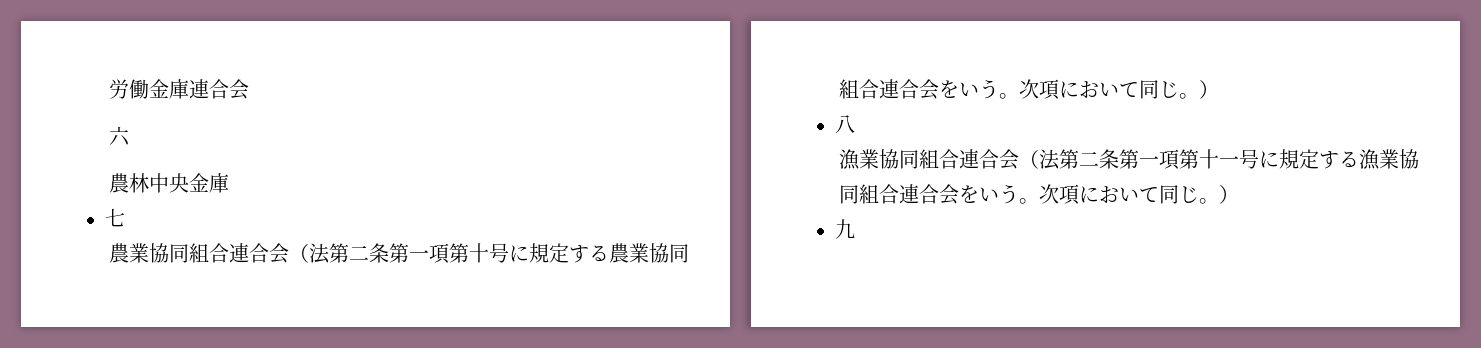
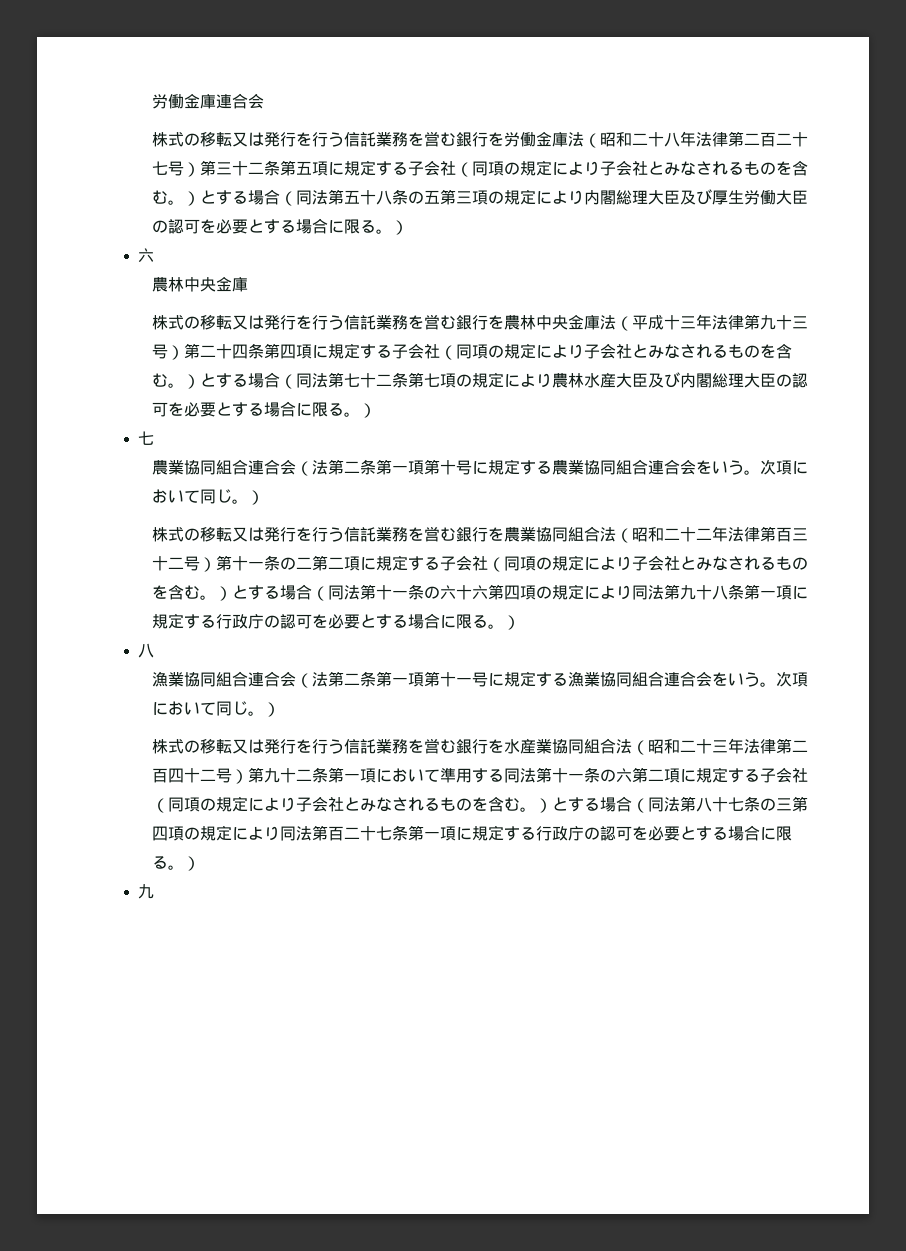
+ 株式の移転又は発行を行う信託業務を営む銀行を労働金庫法（昭和二十八年法律第二百二十七号）第三十二条第五項に規定する子会社（同項の規定により子会社とみなされるものを含む。）とする場合（同法第五十八条の五第三項の規定により内閣総理大臣及び厚生労働大臣の認可を必要とする場合に限る。）
  六
  農林中央金庫
+ 株式の移転又は発行を行う信託業務を営む銀行を農林中央金庫法（平成十三年法律第九十三号）第二十四条第四項に規定する子会社（同項の規定により子会社とみなされるものを含む。）とする場合（同法第七十二条第七項の規定により農林水産大臣及び内閣総理大臣の認可を必要とする場合に限る。）
+ 株式の移転又は発行を行う信託業務を営む銀行を農業協同組合法（昭和二十二年法律第百三十二号）第十一条の二第二項に規定する子会社（同項の規定により子会社とみなされるものを含む。）とする場合（同法第十一条の六十六第四項の規定により同法第九十八条第一項に規定する行政庁の認可を必要とする場合に限る。）
+ 株式の移転又は発行を行う信託業務を営む銀行を水産業協同組合法（昭和二十三年法律第二百四十二号）第九十二条第一項において準用する同法第十一条の六第二項に規定する子会社（同項の規定により子会社とみなされるものを含む。）とする場合（同法第八十七条の三第四項の規定により同法第百二十七条第一項に規定する行政庁の認可を必要とする場合に限る。）

